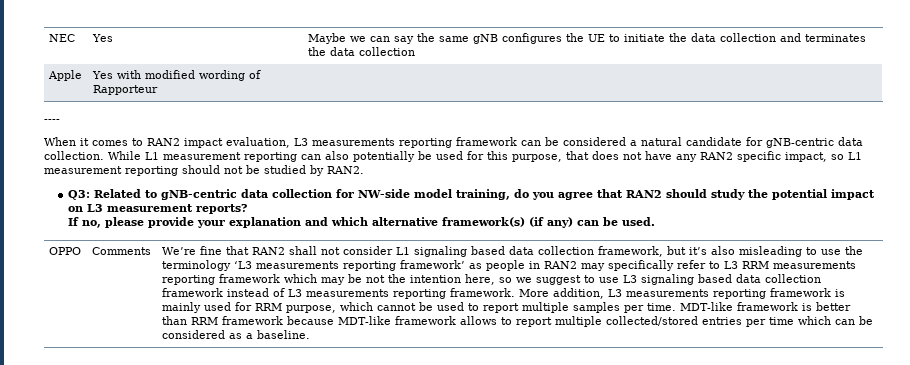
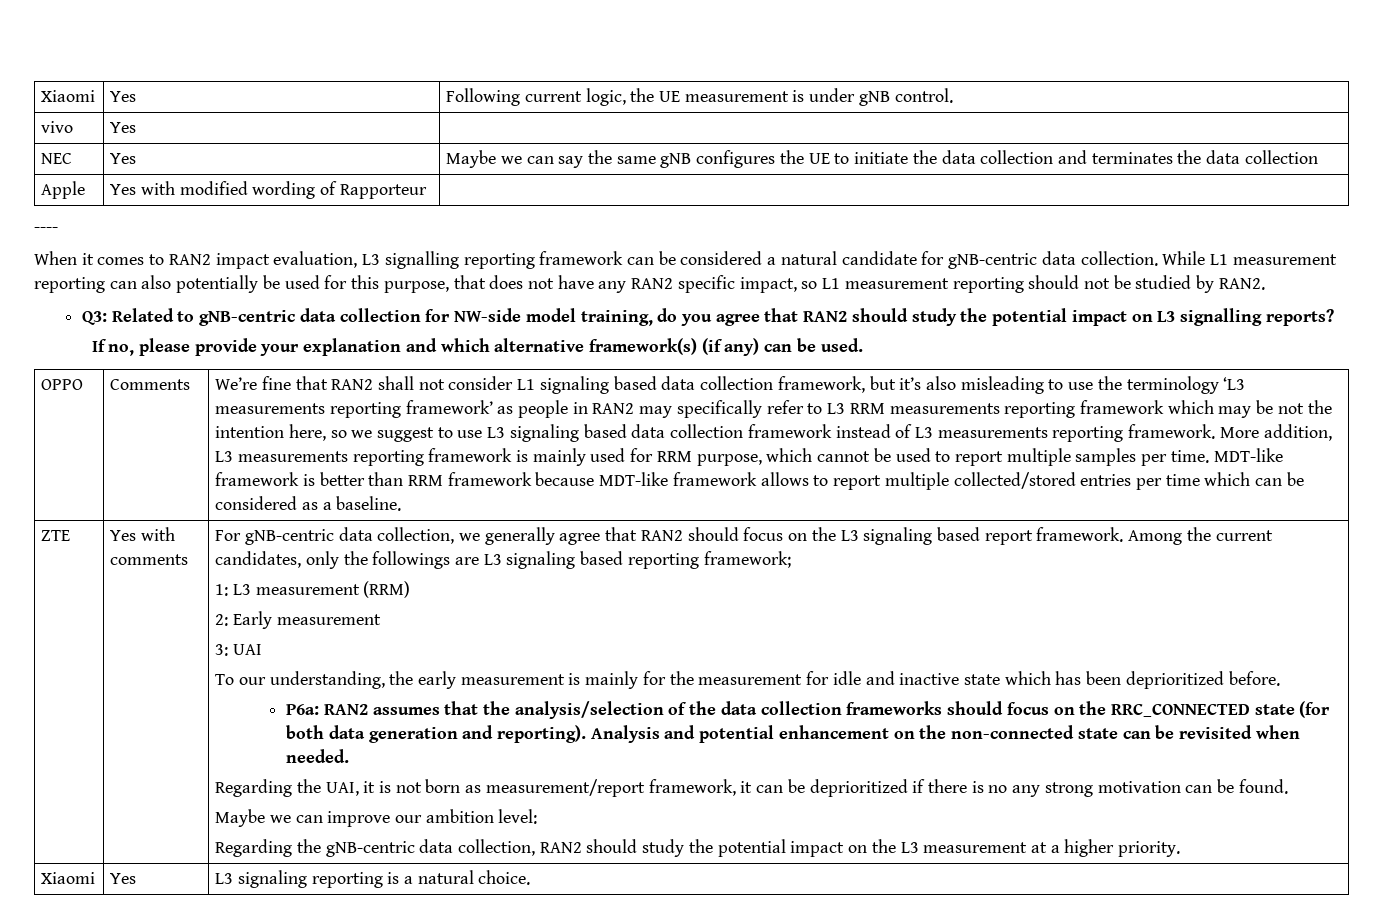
+ Xiaomi | Yes | Following current logic, the UE measurement is under gNB control.
+ vivo | Yes |
- When it comes to RAN2 impact evaluation, L3 measurements reporting framework can be considered a natural candidate for gNB-centric data collection.
+ When it comes to RAN2 impact evaluation, L3 signalling reporting framework can be considered a natural candidate for gNB-centric data collection.
- Q3: Related to gNB-centric data collection for NW-side model training, do you agree that RAN2 should study the potential impact on L3 measurement reports?
+ Q3: Related to gNB-centric data collection for NW-side model training, do you agree that RAN2 should study the potential impact on L3 signalling reports?
+ ZTE | Yes with comments | For gNB-centric data collection, we generally agree that RAN2 should focus on the L3 signaling based report framework. Among the current candidates, only the followings are L3 signaling based reporting framework;
+ 1: L3 measurement (RRM)
+ 2: Early measurement
+ 3: UAI
+ To our understanding, the early measurement is mainly for the measurement for idle and inactive state which has been deprioritized before.
+ P6a: RAN2 assumes that the analysis/selection of the data collection frameworks should focus on the RRC_CONNECTED state (for both data generation and reporting). Analysis and potential enhancement on the non-connected state can be revisited when needed.
+ Regarding the UAI, it is not born as measurement/report framework, it can be deprioritized if there is no any strong motivation can be found.
+ Maybe we can improve our ambition level:
+ Regarding the gNB-centric data collection, RAN2 should study the potential impact on the L3 measurement at a higher priority.
+ Xiaomi | Yes | L3 signaling reporting is a natural choice.

